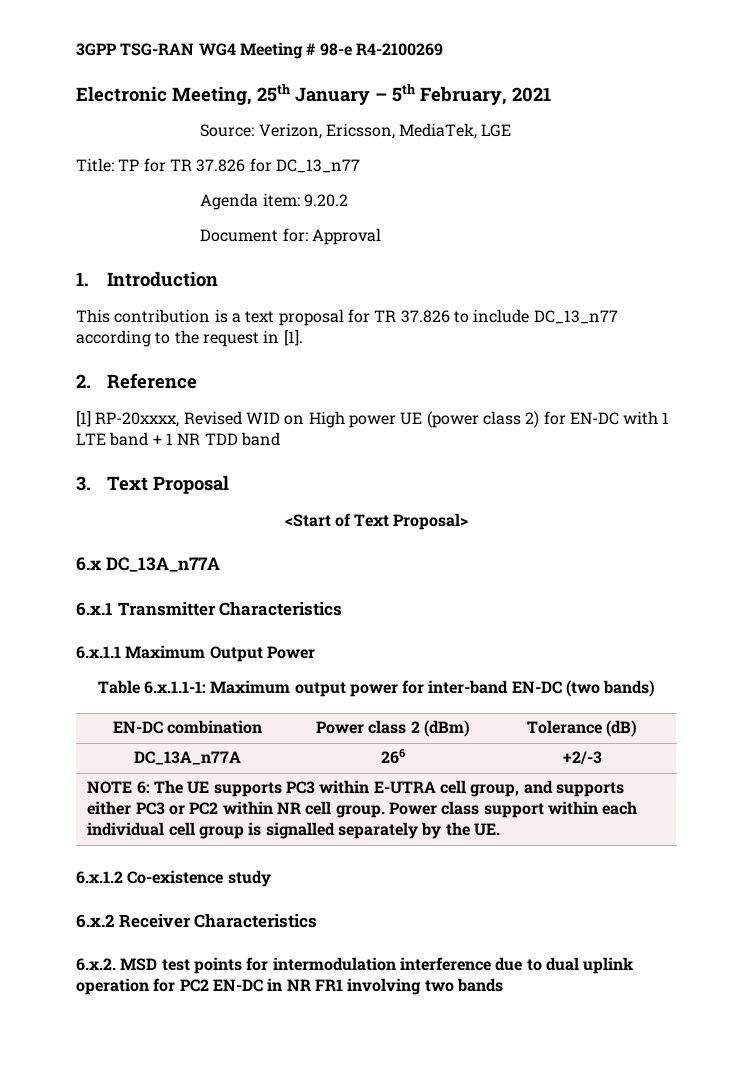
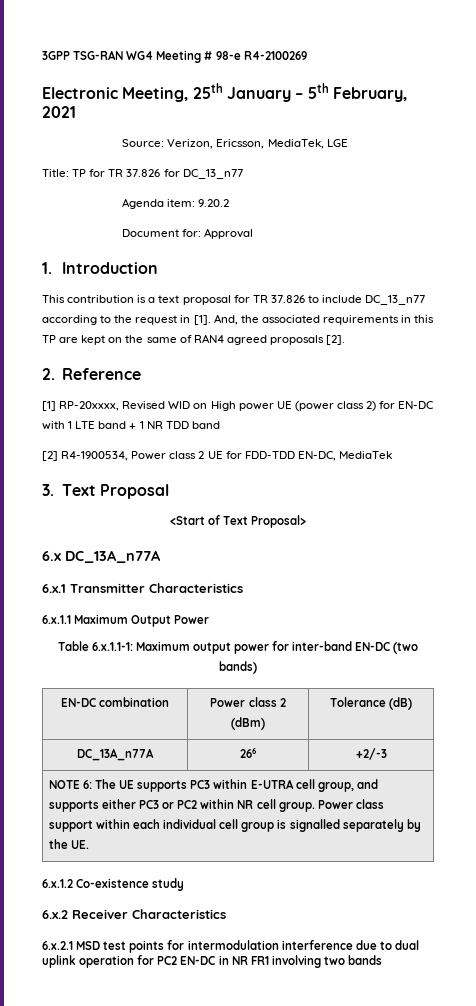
+ And, the associated requirements in this TP are kept on the same of RAN4 agreed proposals [2].
+ [2] R4-1900534, Power class 2 UE for FDD-TDD EN-DC, MediaTek
- 6.x.2. MSD test points for intermodulation interference due to dual uplink operation for PC2 EN-DC in NR FR1 involving two bands
+ 6.x.2.1 MSD test points for intermodulation interference due to dual uplink operation for PC2 EN-DC in NR FR1 involving two bands

